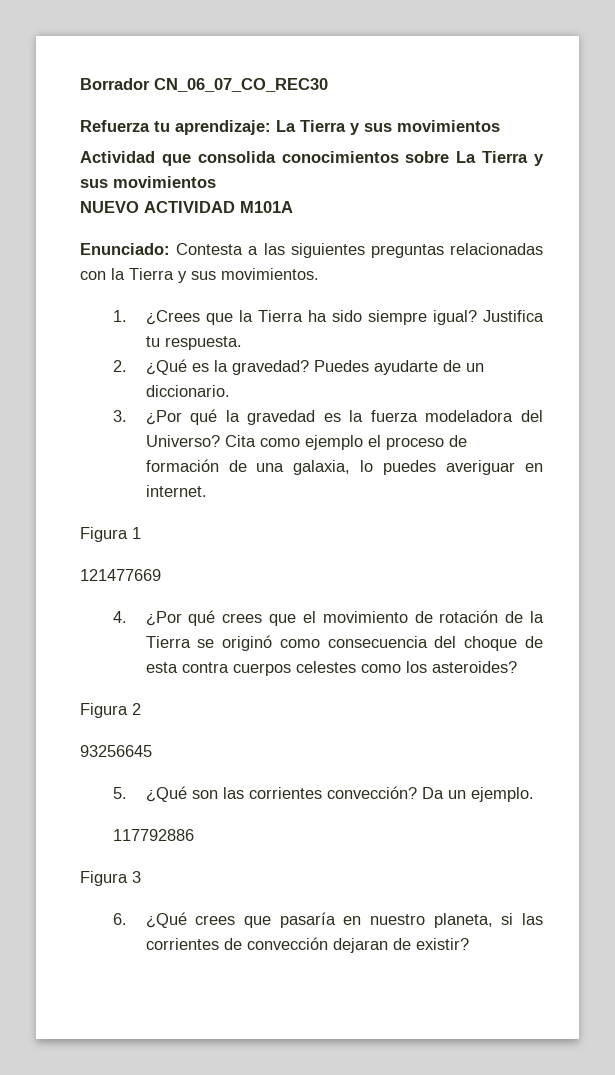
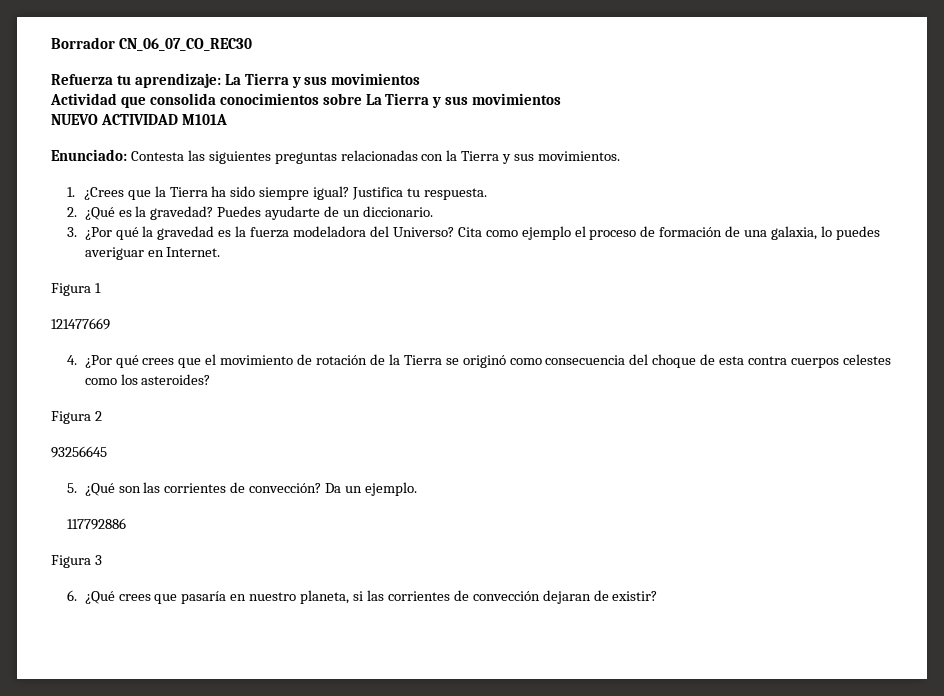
- Enunciado: Contesta a las siguientes preguntas relacionadas con la Tierra y sus movimientos.
+ Enunciado: Contesta las siguientes preguntas relacionadas con la Tierra y sus movimientos.
- Cita como ejemplo el proceso de formación de una galaxia, lo puedes averiguar en internet.
+ Cita como ejemplo el proceso de formación de una galaxia, lo puedes averiguar en Internet.
- 5. ¿Qué son las corrientes convección?
+ 5. ¿Qué son las corrientes de convección?

